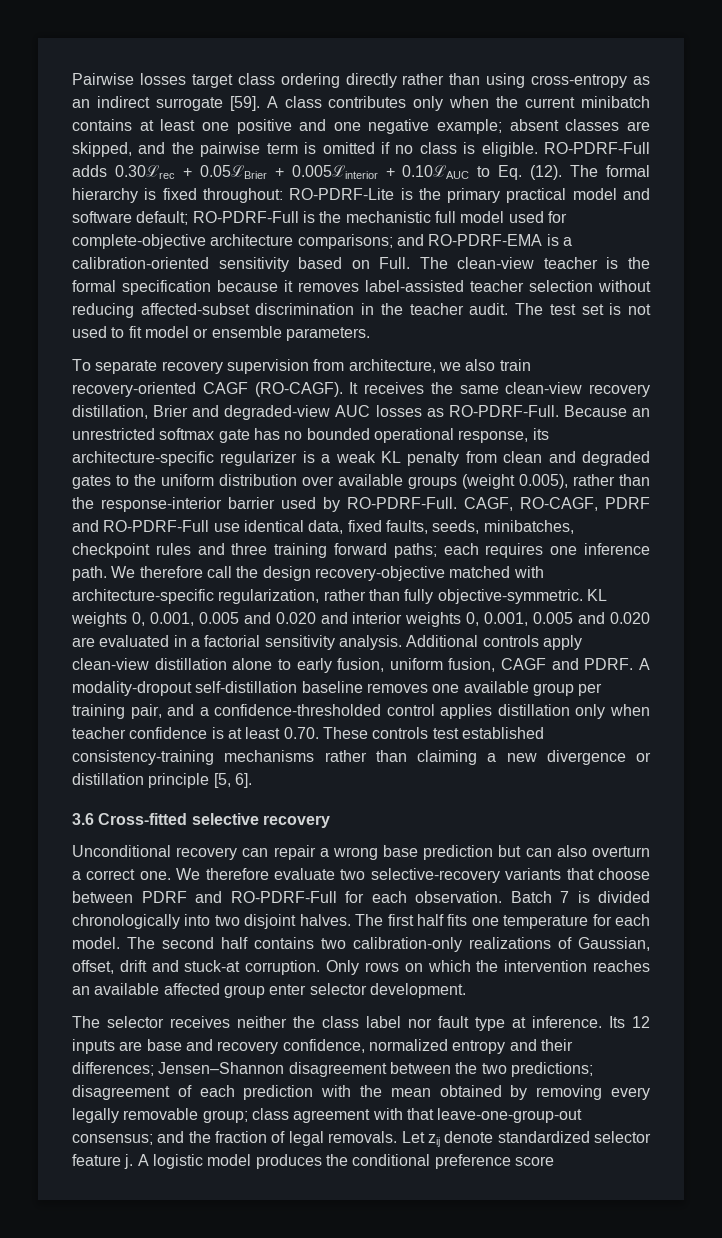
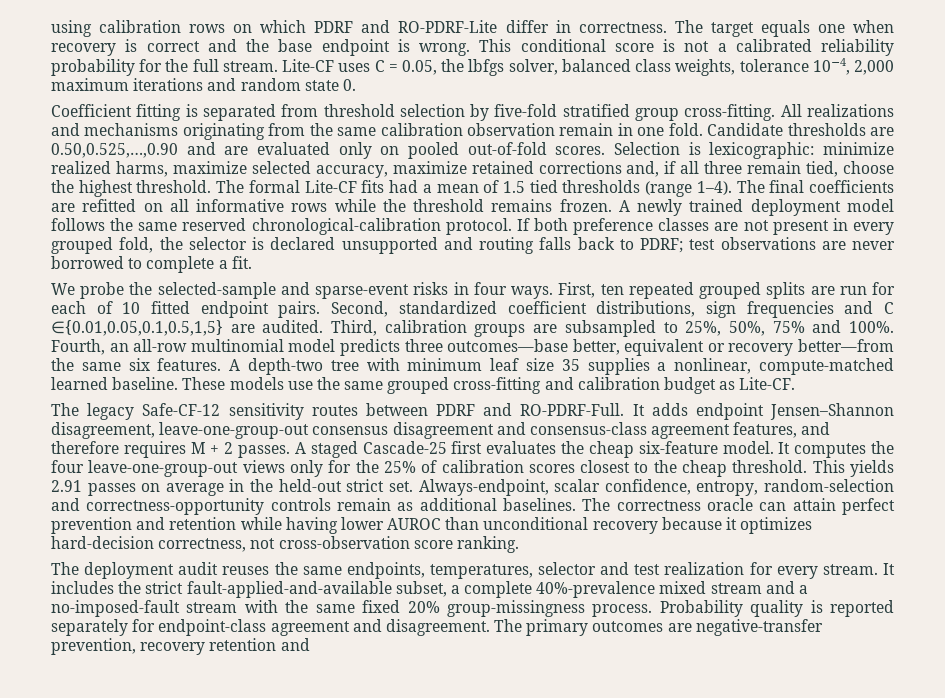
- Pairwise losses target class ordering directly rather than using cross-entropy as an indirect surrogate [59]. A class contributes only when the current minibatch contains at least one positive and one negative example; absent classes are skipped, and the pairwise term is omitted if no class is eligible. RO-PDRF-Full adds 0.30ℒrec + 0.05ℒBrier + 0.005ℒinterior + 0.10ℒAUC to Eq. (12). The formal hierarchy is fixed throughout: RO-PDRF-Lite is the primary practical model and software default; RO-PDRF-Full is the mechanistic full model used for complete-objective architecture comparisons; and RO-PDRF-EMA is a calibration-oriented sensitivity based on Full. The clean-view teacher is the formal specification because it removes label-assisted teacher selection without reducing affected-subset discrimination in the teacher audit. The test set is not used to fit model or ensemble parameters.
- To separate recovery supervision from architecture, we also train recovery-oriented CAGF (RO-CAGF). It receives the same clean-view recovery distillation, Brier and degraded-view AUC losses as RO-PDRF-Full. Because an unrestricted softmax gate has no bounded operational response, its architecture-specific regularizer is a weak KL penalty from clean and degraded gates to the uniform distribution over available groups (weight 0.005), rather than the response-interior barrier used by RO-PDRF-Full. CAGF, RO-CAGF, PDRF and RO-PDRF-Full use identical data, fixed faults, seeds, minibatches, checkpoint rules and three training forward paths; each requires one inference path. We therefore call the design recovery-objective matched with architecture-specific regularization, rather than fully objective-symmetric. KL weights 0, 0.001, 0.005 and 0.020 and interior weights 0, 0.001, 0.005 and 0.020 are evaluated in a factorial sensitivity analysis. Additional controls apply clean-view distillation alone to early fusion, uniform fusion, CAGF and PDRF. A modality-dropout self-distillation baseline removes one available group per training pair, and a confidence-thresholded control applies distillation only when teacher confidence is at least 0.70. These controls test established consistency-training mechanisms rather than claiming a new divergence or distillation principle [5, 6].
- 3.6 Cross-fitted selective recovery
- Unconditional recovery can repair a wrong base prediction but can also overturn a correct one. We therefore evaluate two selective-recovery variants that choose between PDRF and RO-PDRF-Full for each observation. Batch 7 is divided chronologically into two disjoint halves. The first half fits one temperature for each model. The second half contains two calibration-only realizations of Gaussian, offset, drift and stuck-at corruption. Only rows on which the intervention reaches an available affected group enter selector development.
- The selector receives neither the class label nor fault type at inference. Its 12 inputs are base and recovery confidence, normalized entropy and their differences; Jensen–Shannon disagreement between the two predictions; disagreement of each prediction with the mean obtained by removing every legally removable group; class agreement with that leave-one-group-out consensus; and the fraction of legal removals. Let zij denote standardized selector feature j. A logistic model produces the conditional preference score
+ using calibration rows on which PDRF and RO-PDRF-Lite differ in correctness. The target equals one when recovery is correct and the base endpoint is wrong. This conditional score is not a calibrated reliability probability for the full stream. Lite-CF uses C = 0.05, the lbfgs solver, balanced class weights, tolerance 10−4, 2,000 maximum iterations and random state 0.
+ Coefficient fitting is separated from threshold selection by five-fold stratified group cross-fitting. All realizations and mechanisms originating from the same calibration observation remain in one fold. Candidate thresholds are 0.50,0.525,…,0.90 and are evaluated only on pooled out-of-fold scores. Selection is lexicographic: minimize realized harms, maximize selected accuracy, maximize retained corrections and, if all three remain tied, choose the highest threshold. The formal Lite-CF fits had a mean of 1.5 tied thresholds (range 1–4). The final coefficients are refitted on all informative rows while the threshold remains frozen. A newly trained deployment model follows the same reserved chronological-calibration protocol. If both preference classes are not present in every grouped fold, the selector is declared unsupported and routing falls back to PDRF; test observations are never borrowed to complete a fit.
+ We probe the selected-sample and sparse-event risks in four ways. First, ten repeated grouped splits are run for each of 10 fitted endpoint pairs. Second, standardized coefficient distributions, sign frequencies and C ∈{0.01,0.05,0.1,0.5,1,5} are audited. Third, calibration groups are subsampled to 25%, 50%, 75% and 100%. Fourth, an all-row multinomial model predicts three outcomes—base better, equivalent or recovery better—from the same six features. A depth-two tree with minimum leaf size 35 supplies a nonlinear, compute-matched learned baseline. These models use the same grouped cross-fitting and calibration budget as Lite-CF.
+ The legacy Safe-CF-12 sensitivity routes between PDRF and RO-PDRF-Full. It adds endpoint Jensen–Shannon disagreement, leave-one-group-out consensus disagreement and consensus-class agreement features, and therefore requires M + 2 passes. A staged Cascade-25 first evaluates the cheap six-feature model. It computes the four leave-one-group-out views only for the 25% of calibration scores closest to the cheap threshold. This yields 2.91 passes on average in the held-out strict set. Always-endpoint, scalar confidence, entropy, random-selection and correctness-opportunity controls remain as additional baselines. The correctness oracle can attain perfect prevention and retention while having lower AUROC than unconditional recovery because it optimizes hard-decision correctness, not cross-observation score ranking.
+ The deployment audit reuses the same endpoints, temperatures, selector and test realization for every stream. It includes the strict fault-applied-and-available subset, a complete 40%-prevalence mixed stream and a no-imposed-fault stream with the same fixed 20% group-missingness process. Probability quality is reported separately for endpoint-class agreement and disagreement. The primary outcomes are negative-transfer prevention, recovery retention and

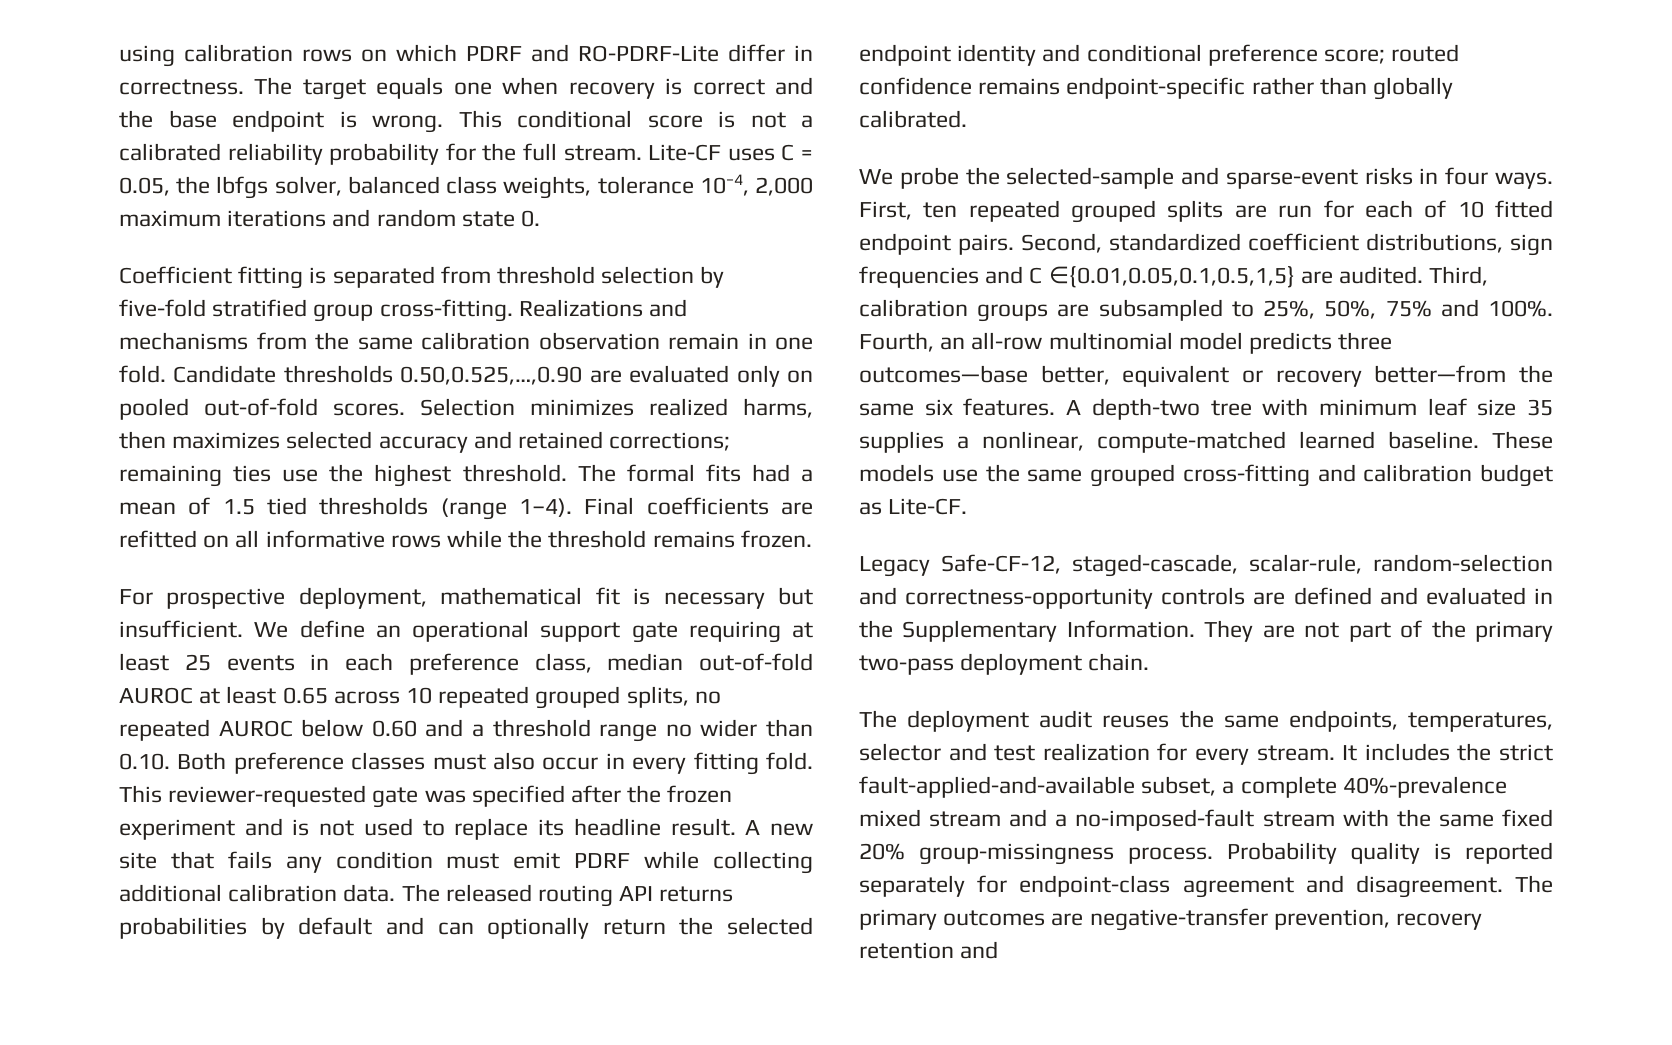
- All realizations and mechanisms originating from the same calibration observation remain in one fold.
+ Realizations and mechanisms from the same calibration observation remain in one fold.
- Candidate thresholds are 0.50,0.525,…,0.90 and are evaluated only on pooled out-of-fold scores.
+ Candidate thresholds 0.50,0.525,…,0.90 are evaluated only on pooled out-of-fold scores.
- Selection is lexicographic: minimize realized harms, maximize selected accuracy, maximize retained corrections and, if all three remain tied, choose the highest threshold.
+ Selection minimizes realized harms, then maximizes selected accuracy and retained corrections; remaining ties use the highest threshold.
- The formal Lite-CF fits had a mean of 1.5 tied thresholds (range 1–4).
+ The formal fits had a mean of 1.5 tied thresholds (range 1–4).
- The final coefficients are refitted on all informative rows while the threshold remains frozen. A newly trained deployment model follows the same reserved chronological-calibration protocol. If both preference classes are not present in every grouped fold, the selector is declared unsupported and routing falls back to PDRF; test observations are never borrowed to complete a fit.
+ Final coefficients are refitted on all informative rows while the threshold remains frozen.
+ For prospective deployment, mathematical fit is necessary but insufficient. We define an operational support gate requiring at least 25 events in each preference class, median out-of-fold AUROC at least 0.65 across 10 repeated grouped splits, no repeated AUROC below 0.60 and a threshold range no wider than 0.10. Both preference classes must also occur in every fitting fold. This reviewer-requested gate was specified after the frozen experiment and is not used to replace its headline result. A new site that fails any condition must emit PDRF while collecting additional calibration data. The released routing API returns probabilities by default and can optionally return the selected endpoint identity and conditional preference score; routed confidence remains endpoint-specific rather than globally calibrated.
- The legacy Safe-CF-12 sensitivity routes between PDRF and RO-PDRF-Full. It adds endpoint Jensen–Shannon disagreement, leave-one-group-out consensus disagreement and consensus-class agreement features, and therefore requires M + 2 passes. A staged Cascade-25 first evaluates the cheap six-feature model. It computes the four leave-one-group-out views only for the 25% of calibration scores closest to the cheap threshold. This yields 2.91 passes on average in the held-out strict set. Always-endpoint, scalar confidence, entropy, random-selection and correctness-opportunity controls remain as additional baselines. The correctness oracle can attain perfect prevention and retention while having lower AUROC than unconditional recovery because it optimizes hard-decision correctness, not cross-observation score ranking.
+ Legacy Safe-CF-12, staged-cascade, scalar-rule, random-selection and correctness-opportunity controls are defined and evaluated in the Supplementary Information. They are not part of the primary two-pass deployment chain.

